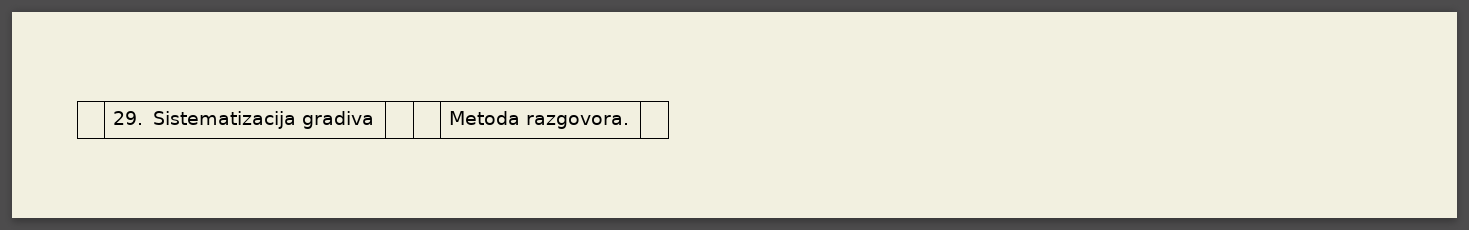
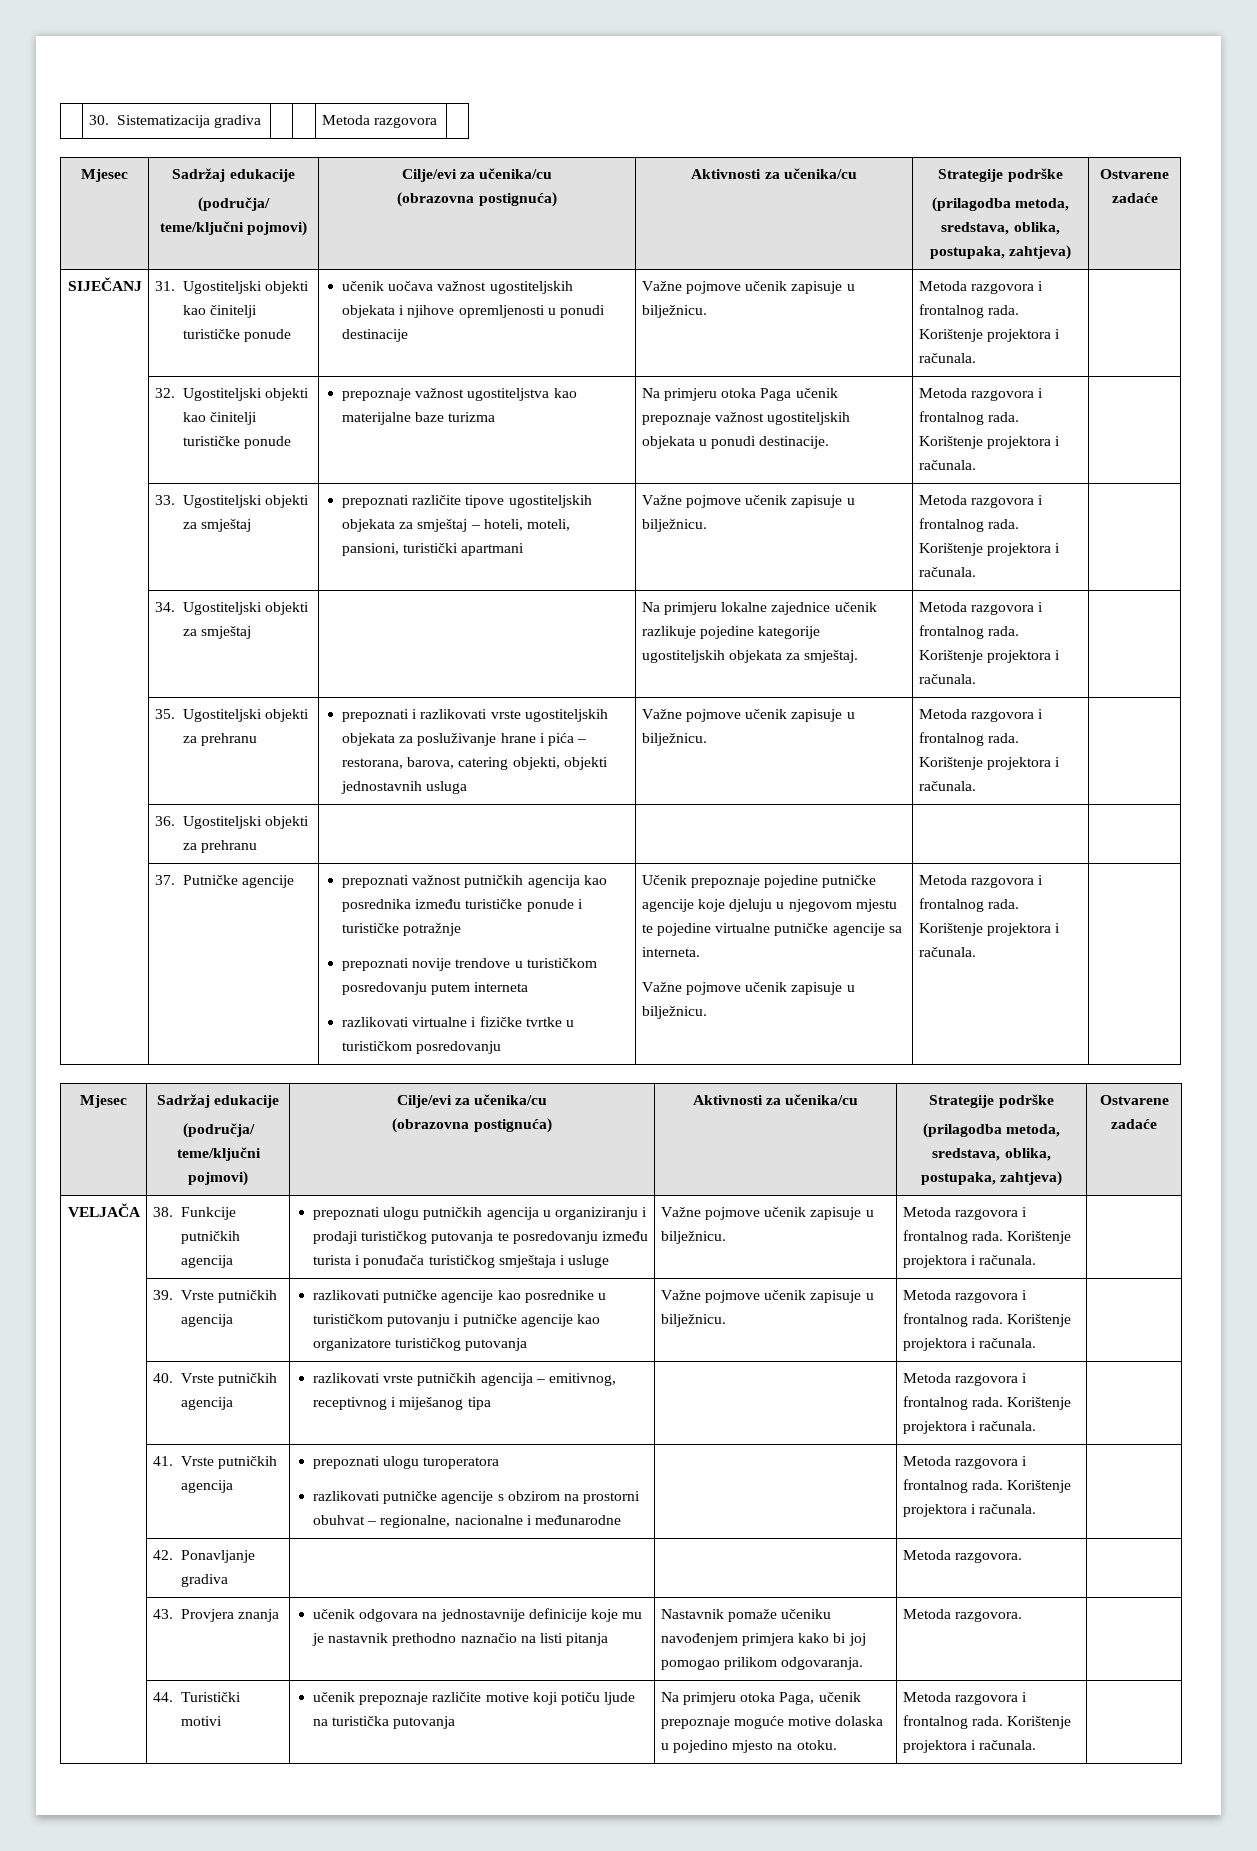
- | 29. Sistematizacija gradiva | | | Metoda razgovora. |
+ | 30. Sistematizacija gradiva | | | Metoda razgovora |
+ Mjesec | Sadržaj edukacije
+ (područja/ teme/ključni pojmovi) | Cilje/evi za učenika/cu
+ (obrazovna postignuća) | Aktivnosti za učenika/cu | Strategije podrške
+ (prilagodba metoda, sredstava, oblika, postupaka, zahtjeva) | Ostvarene zadaće
+ SIJEČANJ | 31. Ugostiteljski objekti kao činitelji turističke ponude | učenik uočava važnost ugostiteljskih objekata i njihove opremljenosti u ponudi destinacije | Važne pojmove učenik zapisuje u bilježnicu. | Metoda razgovora i frontalnog rada. Korištenje projektora i računala. |
+ | 32. Ugostiteljski objekti kao činitelji turističke ponude | prepoznaje važnost ugostiteljstva kao materijalne baze turizma | Na primjeru otoka Paga učenik prepoznaje važnost ugostiteljskih objekata u ponudi destinacije. | Metoda razgovora i frontalnog rada. Korištenje projektora i računala. |
+ | 33. Ugostiteljski objekti za smještaj | prepoznati različite tipove ugostiteljskih objekata za smještaj – hoteli, moteli, pansioni, turistički apartmani | Važne pojmove učenik zapisuje u bilježnicu. | Metoda razgovora i frontalnog rada. Korištenje projektora i računala. |
+ | 34. Ugostiteljski objekti za smještaj | | Na primjeru lokalne zajednice učenik razlikuje pojedine kategorije ugostiteljskih objekata za smještaj. | Metoda razgovora i frontalnog rada. Korištenje projektora i računala. |
+ | 35. Ugostiteljski objekti za prehranu | prepoznati i razlikovati vrste ugostiteljskih objekata za posluživanje hrane i pića – restorana, barova, catering objekti, objekti jednostavnih usluga | Važne pojmove učenik zapisuje u bilježnicu. | Metoda razgovora i frontalnog rada. Korištenje projektora i računala. |
+ | 36. Ugostiteljski objekti za prehranu | | | |
+ | 37. Putničke agencije | prepoznati važnost putničkih agencija kao posrednika između turističke ponude i turističke potražnje
+ prepoznati novije trendove u turističkom posredovanju putem interneta
+ razlikovati virtualne i fizičke tvrtke u turističkom posredovanju | Učenik prepoznaje pojedine putničke agencije koje djeluju u njegovom mjestu te pojedine virtualne putničke agencije sa interneta.
+ Važne pojmove učenik zapisuje u bilježnicu. | Metoda razgovora i frontalnog rada. Korištenje projektora i računala. |
+ Mjesec | Sadržaj edukacije
+ (područja/ teme/ključni pojmovi) | Cilje/evi za učenika/cu
+ (obrazovna postignuća) | Aktivnosti za učenika/cu | Strategije podrške
+ (prilagodba metoda, sredstava, oblika, postupaka, zahtjeva) | Ostvarene zadaće
+ VELJAČA | 38. Funkcije putničkih agencija | prepoznati ulogu putničkih agencija u organiziranju i prodaji turističkog putovanja te posredovanju između turista i ponuđača turističkog smještaja i usluge | Važne pojmove učenik zapisuje u bilježnicu. | Metoda razgovora i frontalnog rada. Korištenje projektora i računala. |
+ | 39. Vrste putničkih agencija | razlikovati putničke agencije kao posrednike u turističkom putovanju i putničke agencije kao organizatore turističkog putovanja | Važne pojmove učenik zapisuje u bilježnicu. | Metoda razgovora i frontalnog rada. Korištenje projektora i računala. |
+ | 40. Vrste putničkih agencija | razlikovati vrste putničkih agencija – emitivnog, receptivnog i miješanog tipa | | Metoda razgovora i frontalnog rada. Korištenje projektora i računala. |
+ | 41. Vrste putničkih agencija | prepoznati ulogu turoperatora
+ razlikovati putničke agencije s obzirom na prostorni obuhvat – regionalne, nacionalne i međunarodne | | Metoda razgovora i frontalnog rada. Korištenje projektora i računala. |
+ | 42. Ponavljanje gradiva | | | Metoda razgovora. |
+ | 43. Provjera znanja | učenik odgovara na jednostavnije definicije koje mu je nastavnik prethodno naznačio na listi pitanja | Nastavnik pomaže učeniku navođenjem primjera kako bi joj pomogao prilikom odgovaranja. | Metoda razgovora. |
+ | 44. Turistički motivi | učenik prepoznaje različite motive koji potiču ljude na turistička putovanja | Na primjeru otoka Paga, učenik prepoznaje moguće motive dolaska u pojedino mjesto na otoku. | Metoda razgovora i frontalnog rada. Korištenje projektora i računala. |

